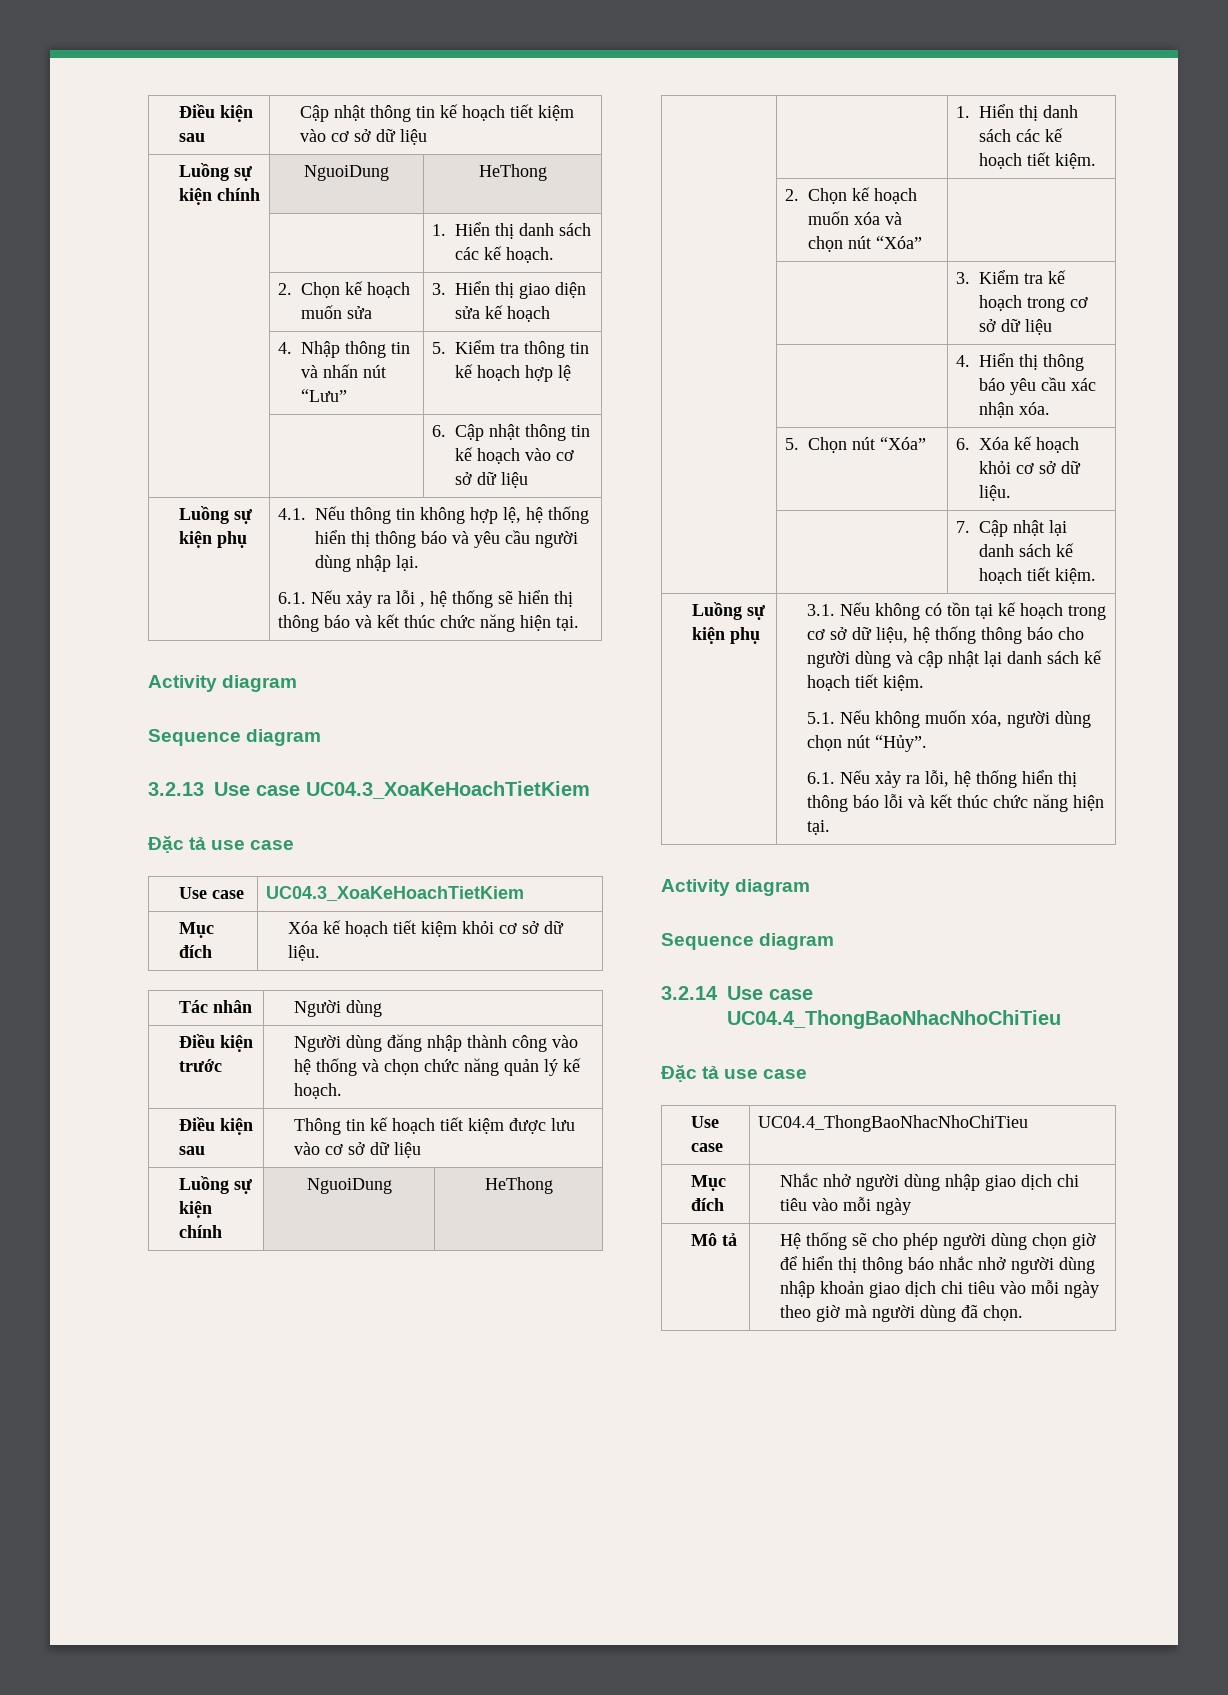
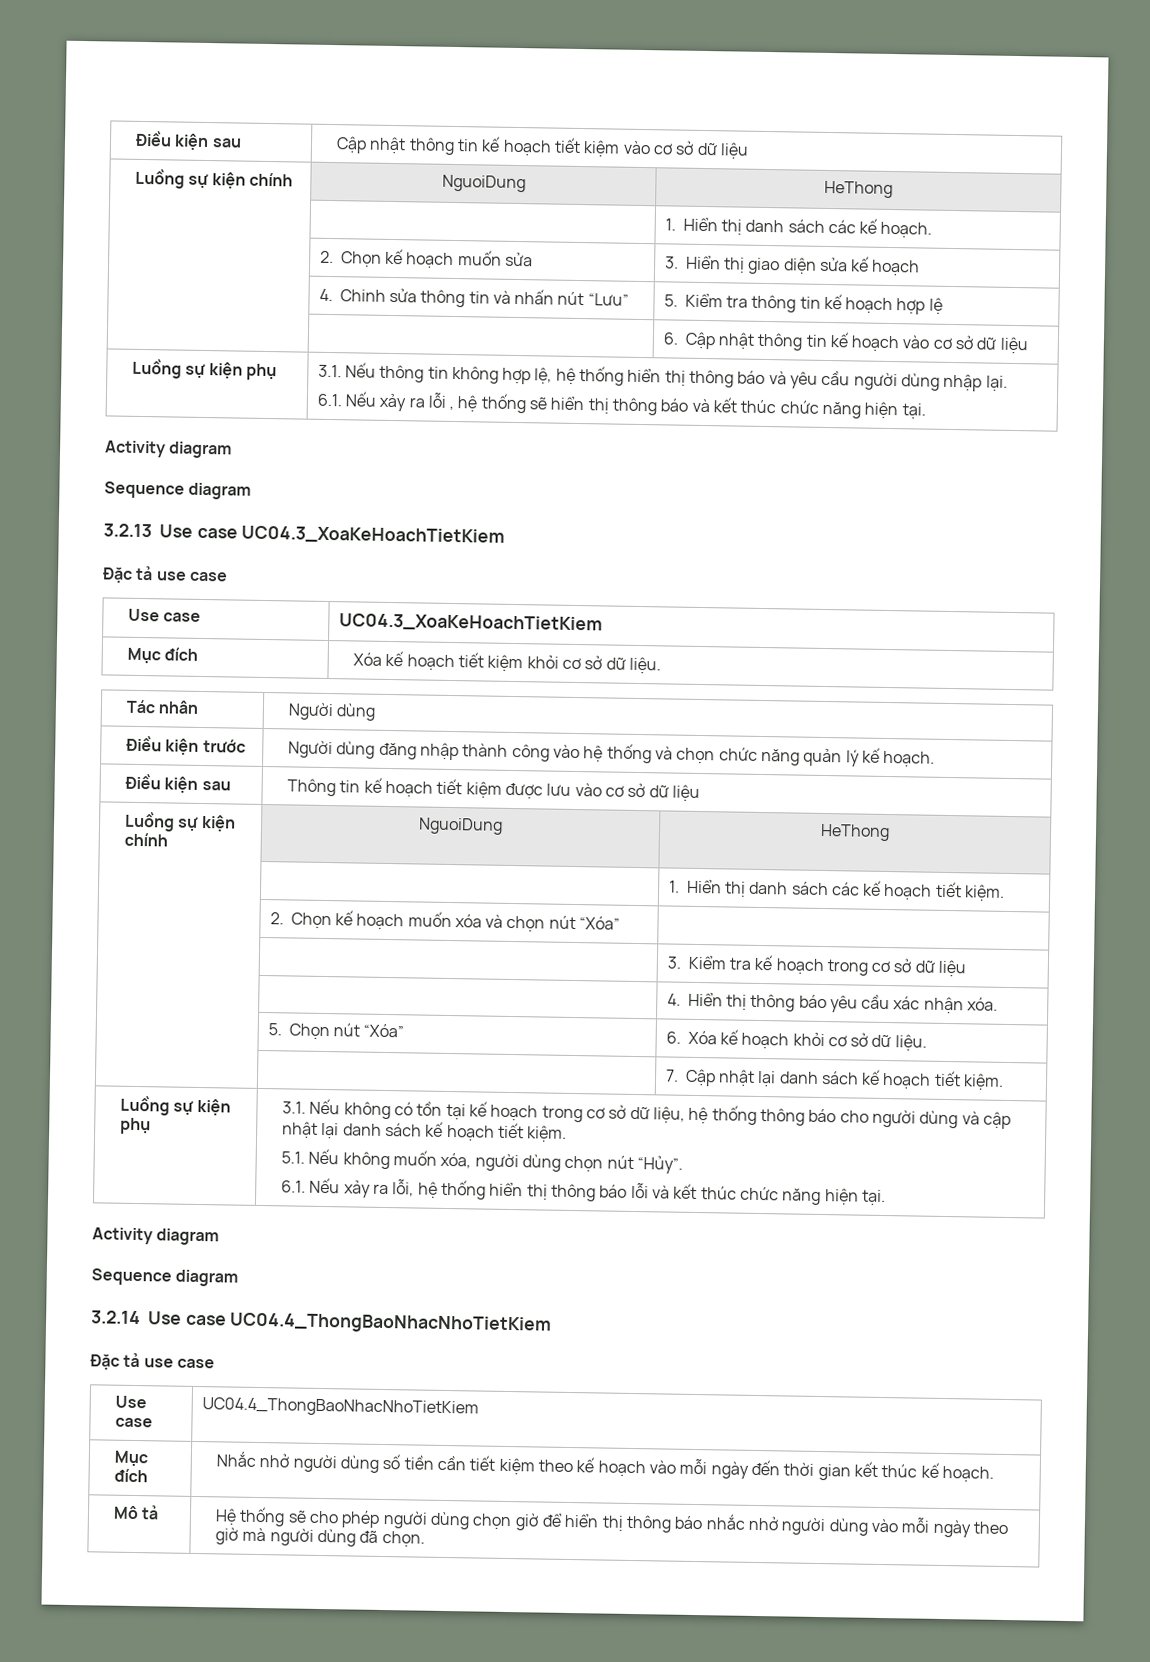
- | 4. Nhập thông tin và nhấn nút “Lưu” | 5. Kiểm tra thông tin kế hoạch hợp lệ
+ | 4. Chinh sửa thông tin và nhấn nút “Lưu” | 5. Kiểm tra thông tin kế hoạch hợp lệ
- 4.1. Nếu thông tin không hợp lệ, hệ thống hiển thị thông báo và yêu cầu người dùng nhập lại.
+ 3.1. Nếu thông tin không hợp lệ, hệ thống hiển thị thông báo và yêu cầu người dùng nhập lại.
- 3.2.14 Use case UC04.4_ThongBaoNhacNhoChiTieu
+ 3.2.14 Use case UC04.4_ThongBaoNhacNhoTietKiem
  Đặc tả use case
- Use case | UC04.4_ThongBaoNhacNhoChiTieu
+ Use case | UC04.4_ThongBaoNhacNhoTietKiem
- Mục đích | Nhắc nhở người dùng nhập giao dịch chi tiêu vào mỗi ngày
+ Mục đích | Nhắc nhở người dùng số tiền cần tiết kiệm theo kế hoạch vào mỗi ngày đến thời gian kết thúc kế hoạch.
- Mô tả | Hệ thống sẽ cho phép người dùng chọn giờ để hiển thị thông báo nhắc nhở người dùng nhập khoản giao dịch chi tiêu vào mỗi ngày theo giờ mà người dùng đã chọn.
+ Mô tả | Hệ thống sẽ cho phép người dùng chọn giờ để hiển thị thông báo nhắc nhở người dùng vào mỗi ngày theo giờ mà người dùng đã chọn.

